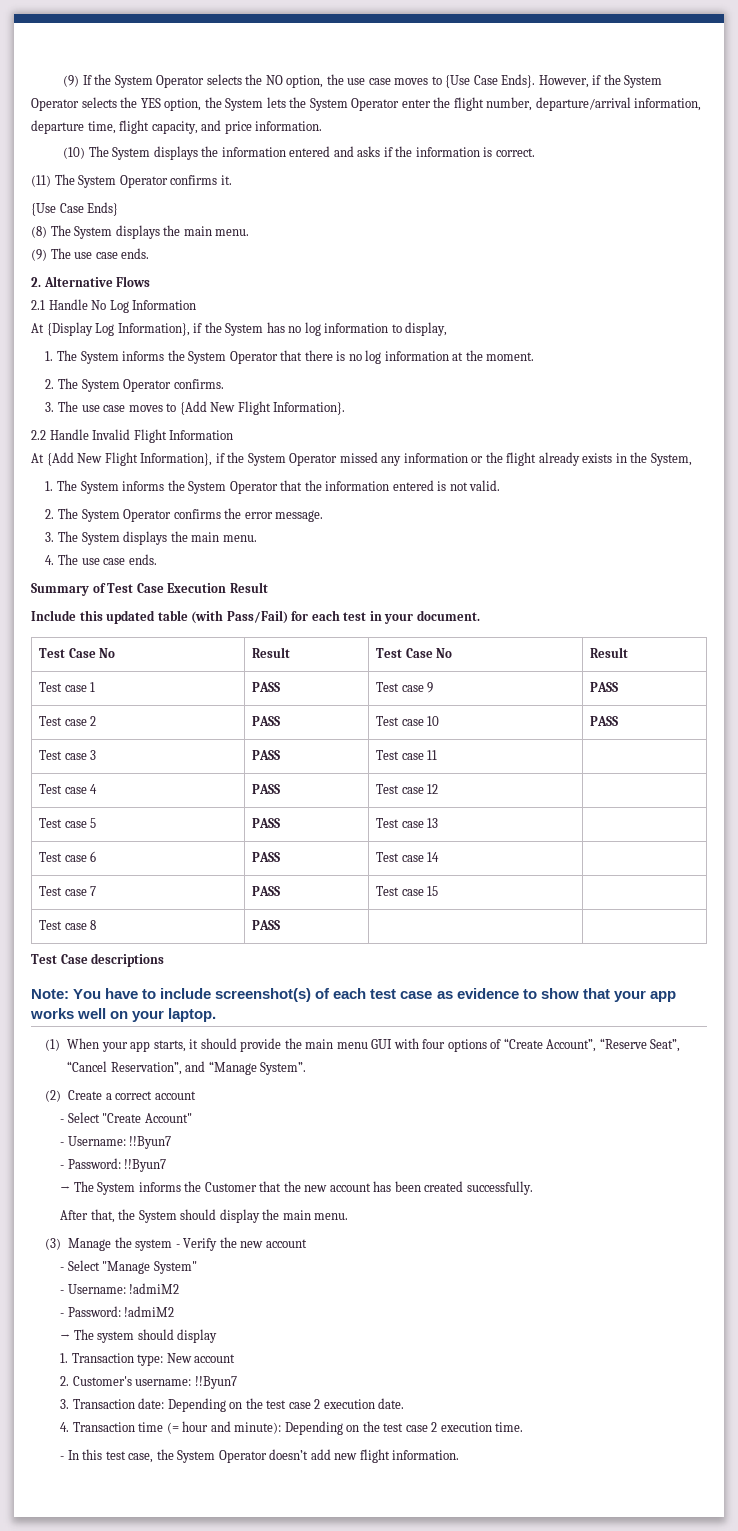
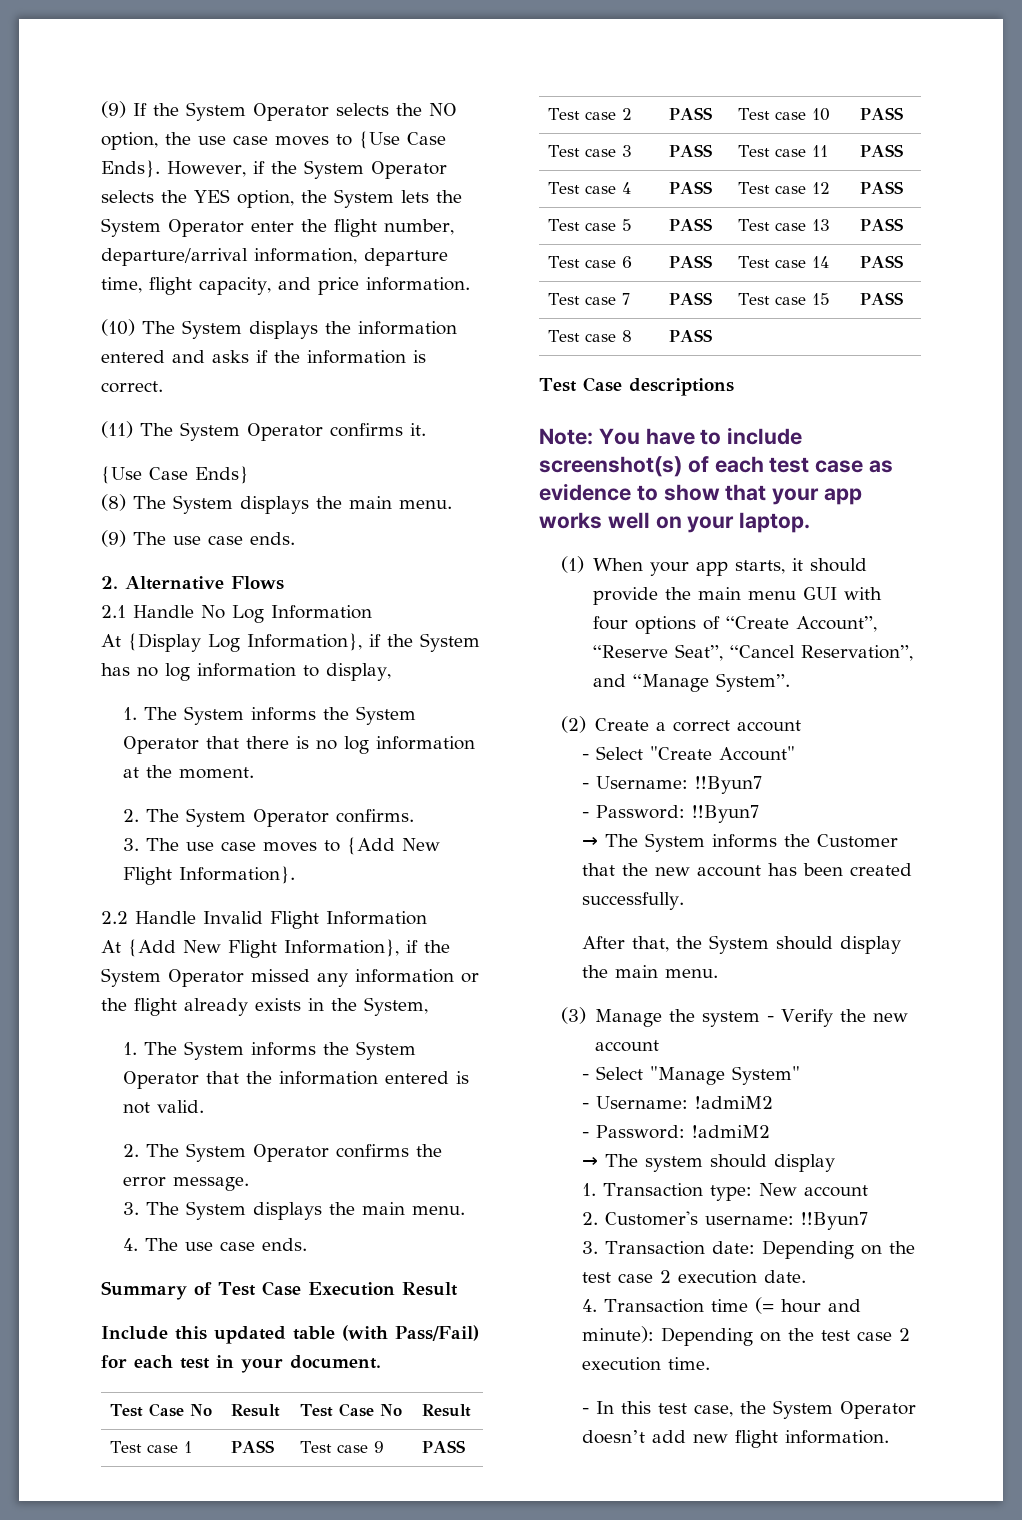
- Test case 3 | PASS | Test case 11 |
+ Test case 3 | PASS | Test case 11 | PASS
- Test case 4 | PASS | Test case 12 |
+ Test case 4 | PASS | Test case 12 | PASS
- Test case 5 | PASS | Test case 13 |
+ Test case 5 | PASS | Test case 13 | PASS
- Test case 6 | PASS | Test case 14 |
+ Test case 6 | PASS | Test case 14 | PASS
- Test case 7 | PASS | Test case 15 |
+ Test case 7 | PASS | Test case 15 | PASS

